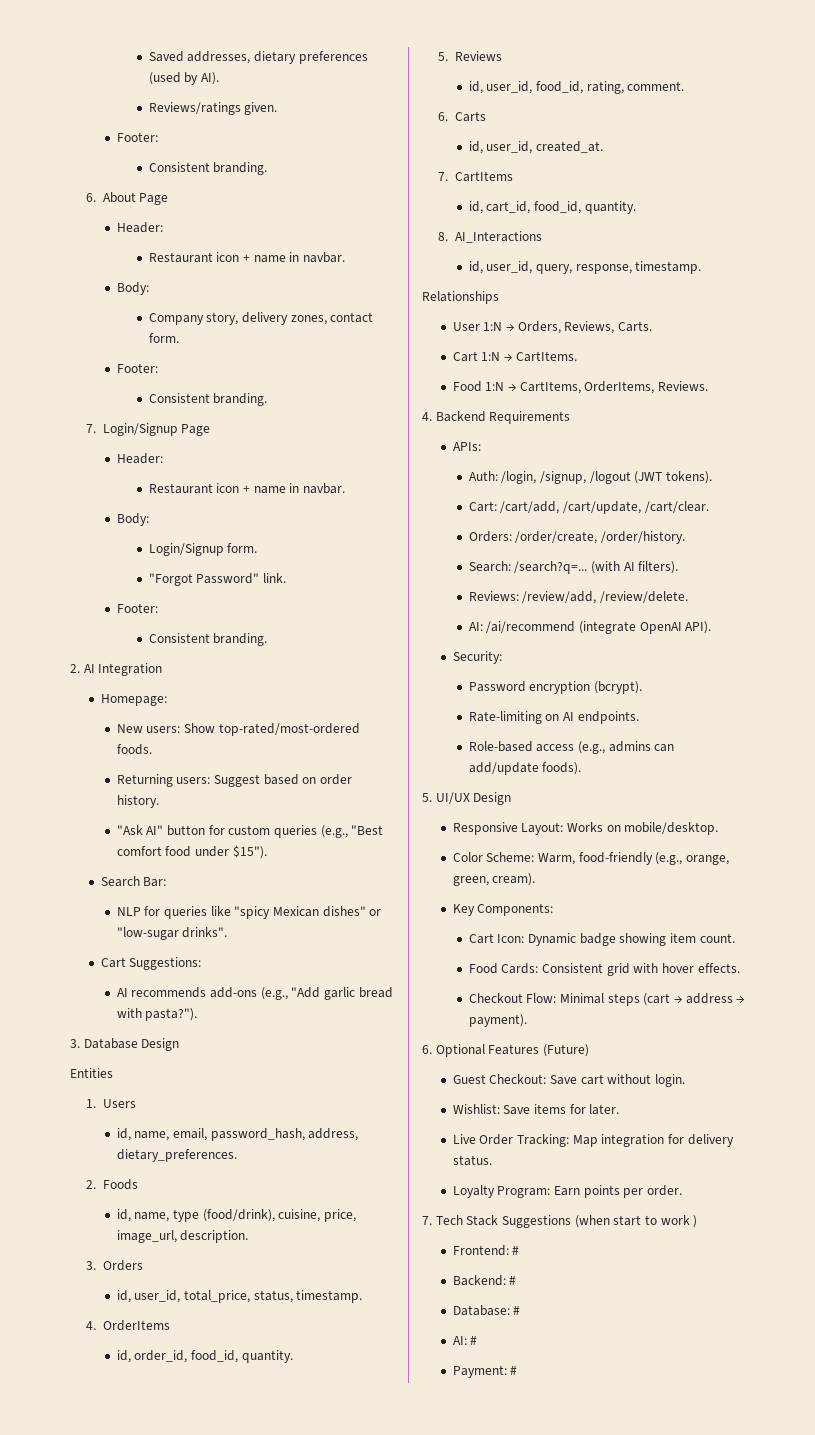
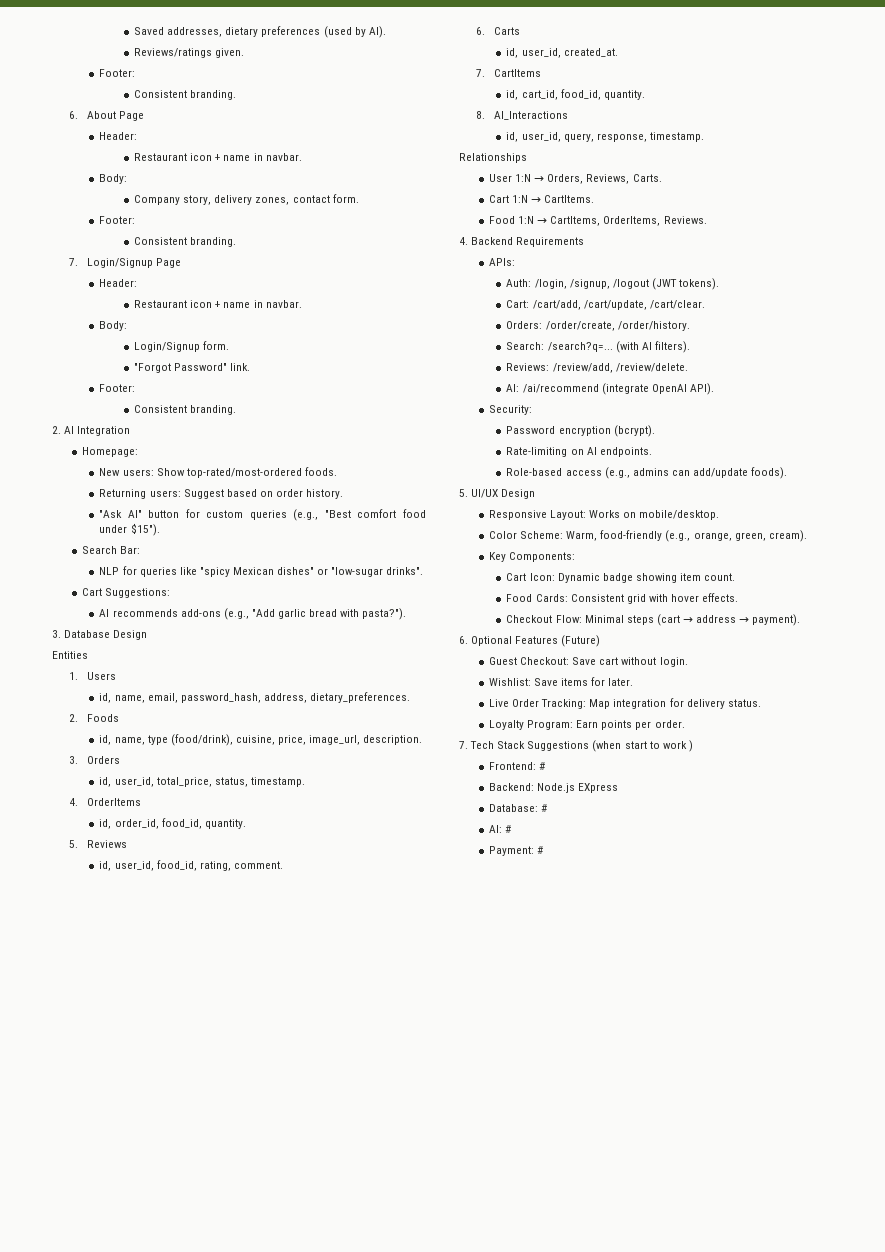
- Backend: #
+ Backend: Node.js EXpress

